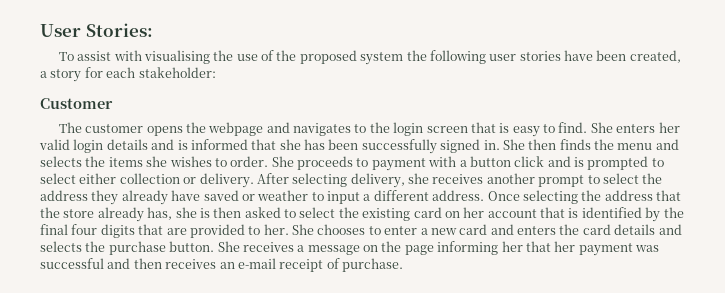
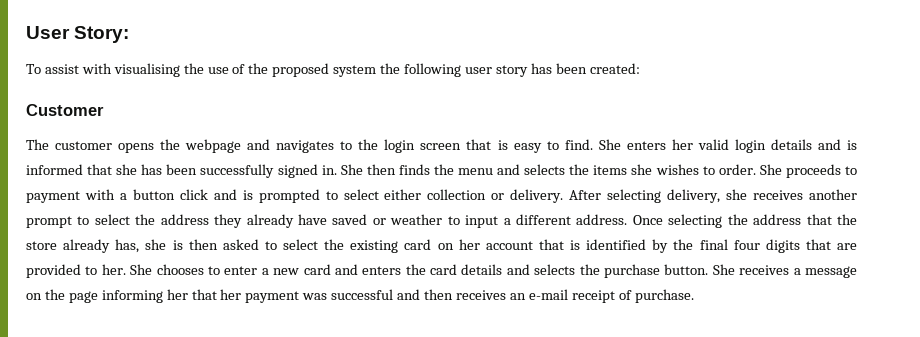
- User Stories:
+ User Story:
- To assist with visualising the use of the proposed system the following user stories have been created, a story for each stakeholder:
+ To assist with visualising the use of the proposed system the following user story has been created:

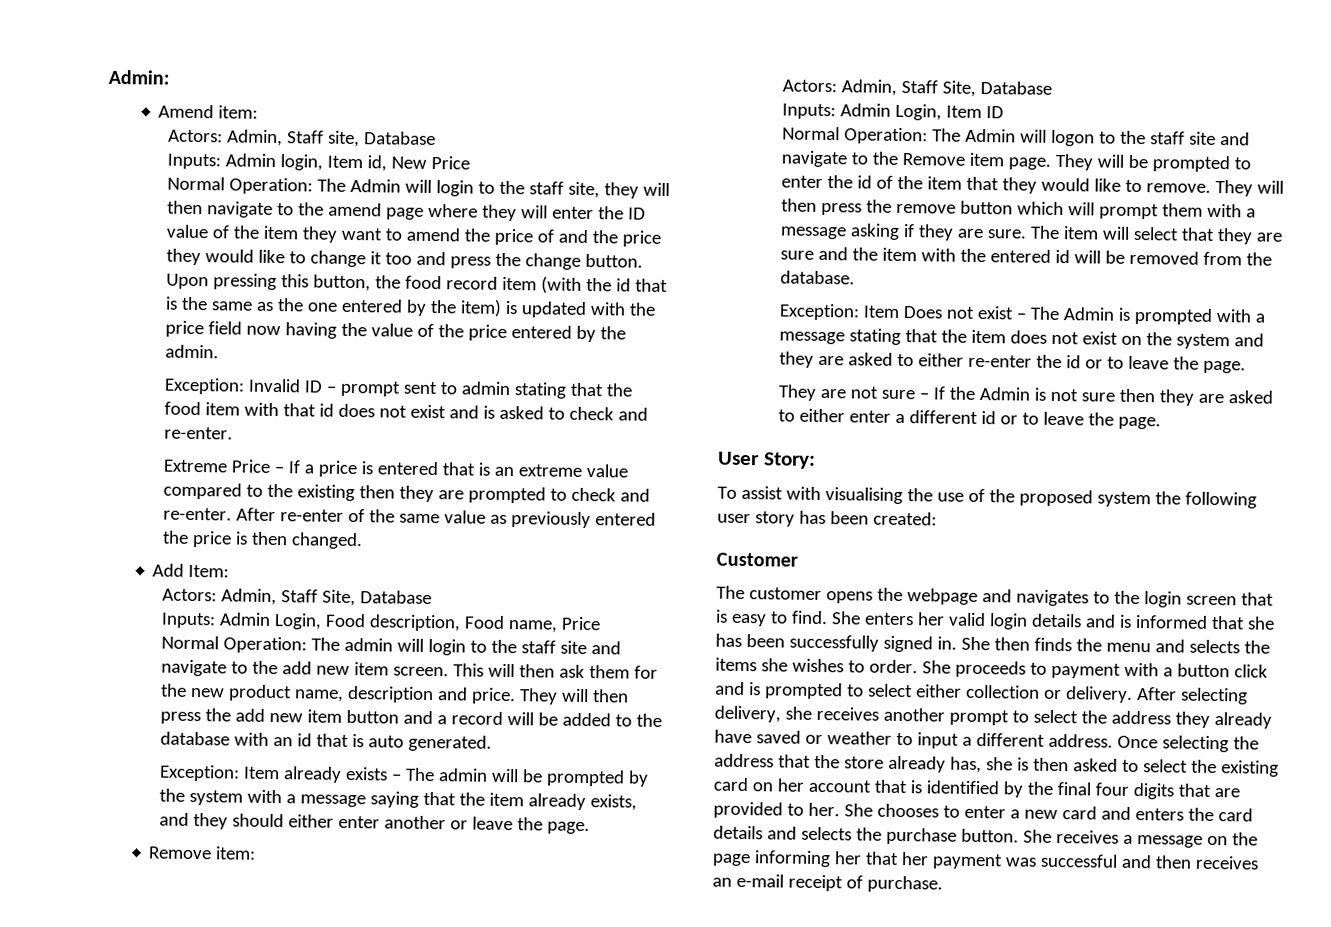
+ Admin:
+ Amend item:
+ Actors: Admin, Staff site, Database
+ Inputs: Admin login, Item id, New Price
+ Normal Operation: The Admin will login to the staff site, they will then navigate to the amend page where they will enter the ID value of the item they want to amend the price of and the price they would like to change it too and press the change button. Upon pressing this button, the food record item (with the id that is the same as the one entered by the item) is updated with the price field now having the value of the price entered by the admin.
+ Exception: Invalid ID – prompt sent to admin stating that the food item with that id does not exist and is asked to check and re-enter.
+ Extreme Price – If a price is entered that is an extreme value compared to the existing then they are prompted to check and re-enter. After re-enter of the same value as previously entered the price is then changed.
+ Add Item:
+ Actors: Admin, Staff Site, Database
+ Inputs: Admin Login, Food description, Food name, Price
+ Normal Operation: The admin will login to the staff site and navigate to the add new item screen. This will then ask them for the new product name, description and price. They will then press the add new item button and a record will be added to the database with an id that is auto generated.
+ Exception: Item already exists – The admin will be prompted by the system with a message saying that the item already exists, and they should either enter another or leave the page.
+ Remove item:
+ Actors: Admin, Staff Site, Database
+ Inputs: Admin Login, Item ID
+ Normal Operation: The Admin will logon to the staff site and navigate to the Remove item page. They will be prompted to enter the id of the item that they would like to remove. They will then press the remove button which will prompt them with a message asking if they are sure. The item will select that they are sure and the item with the entered id will be removed from the database.
+ Exception: Item Does not exist – The Admin is prompted with a message stating that the item does not exist on the system and they are asked to either re-enter the id or to leave the page.
+ They are not sure – If the Admin is not sure then they are asked to either enter a different id or to leave the page.

